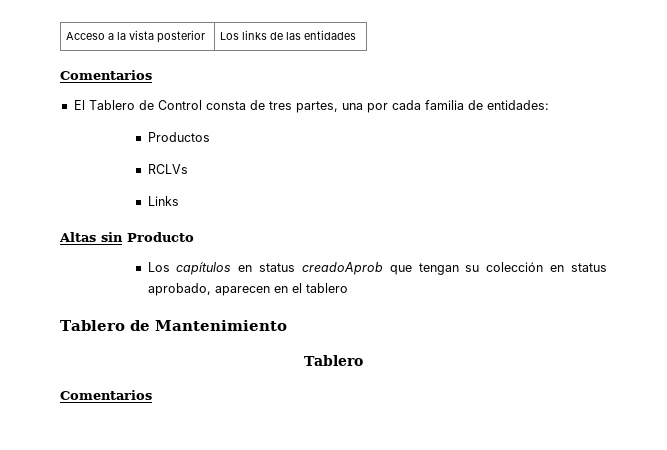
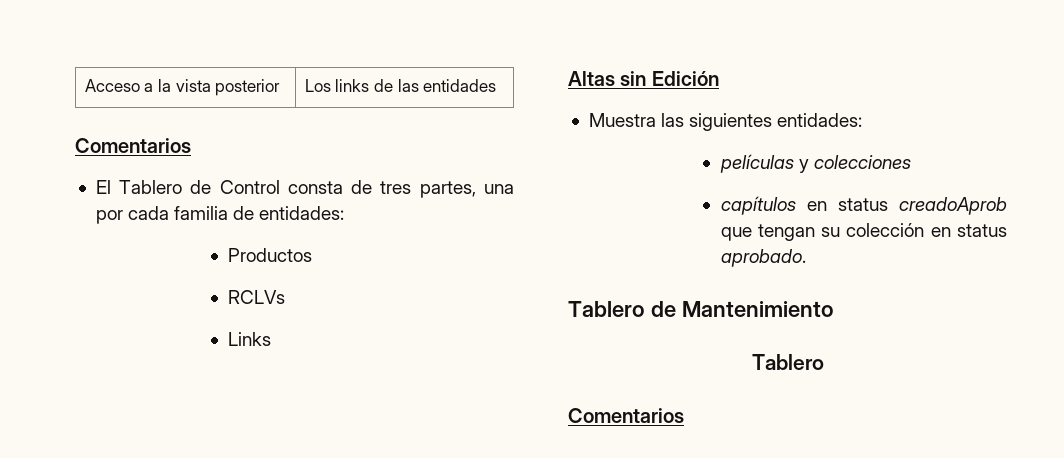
- Altas sin Producto
- Los capítulos en status creadoAprob que tengan su colección en status aprobado, aparecen en el tablero
+ Altas sin Edición
+ Muestra las siguientes entidades:
+ películas y colecciones
+ capítulos en status creadoAprob que tengan su colección en status aprobado.

